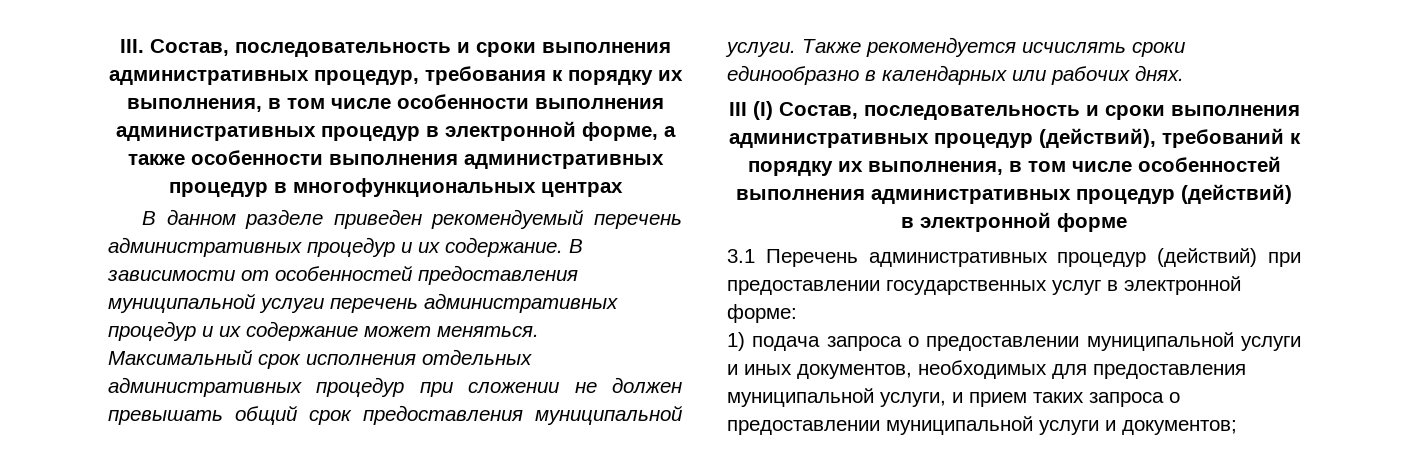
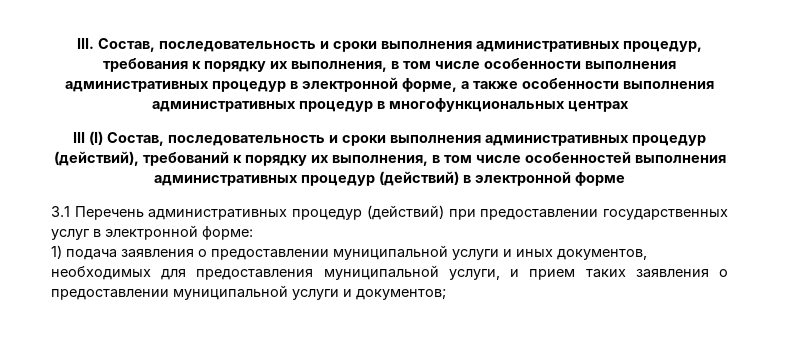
- В данном разделе приведен рекомендуемый перечень административных процедур и их содержание. В зависимости от особенностей предоставления муниципальной услуги перечень административных процедур и их содержание может меняться. Максимальный срок исполнения отдельных административных процедур при сложении не должен превышать общий срок предоставления муниципальной услуги. Также рекомендуется исчислять сроки единообразно в календарных или рабочих днях.
- 1) подача запроса о предоставлении муниципальной услуги и иных документов, необходимых для предоставления муниципальной услуги, и прием таких запроса о предоставлении муниципальной услуги и документов;
+ 1) подача заявления о предоставлении муниципальной услуги и иных документов, необходимых для предоставления муниципальной услуги, и прием таких заявления о предоставлении муниципальной услуги и документов;

